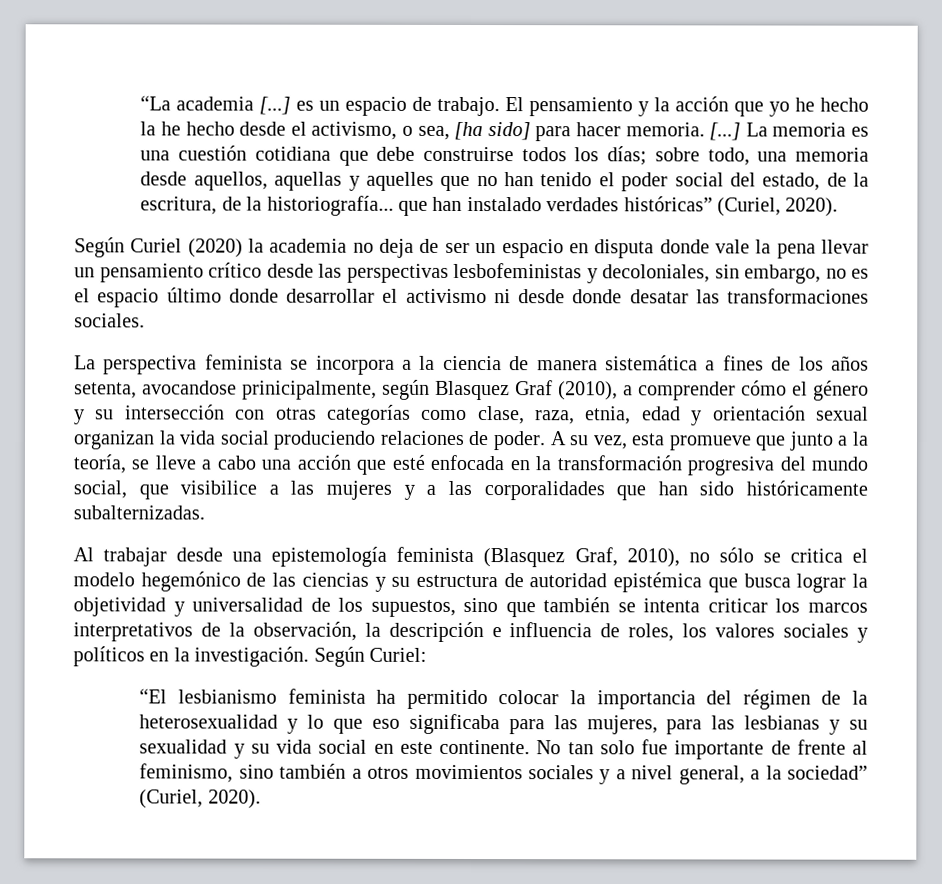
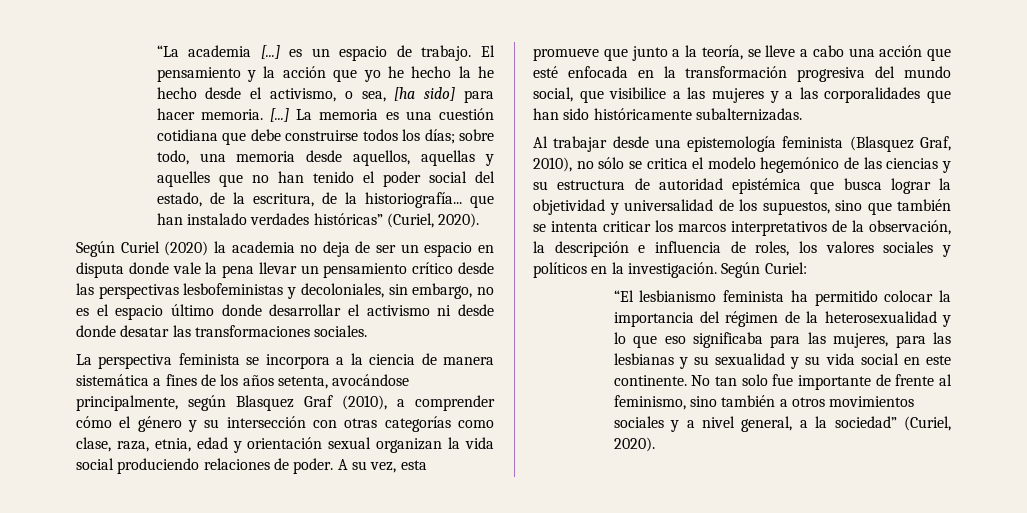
- La perspectiva feminista se incorpora a la ciencia de manera sistemática a fines de los años setenta, avocandose prinicipalmente, según Blasquez Graf (2010), a comprender cómo el género y su intersección con otras categorías como clase, raza, etnia, edad y orientación sexual organizan la vida social produciendo relaciones de poder.
+ La perspectiva feminista se incorpora a la ciencia de manera sistemática a fines de los años setenta, avocándose principalmente, según Blasquez Graf (2010), a comprender cómo el género y su intersección con otras categorías como clase, raza, etnia, edad y orientación sexual organizan la vida social produciendo relaciones de poder.

